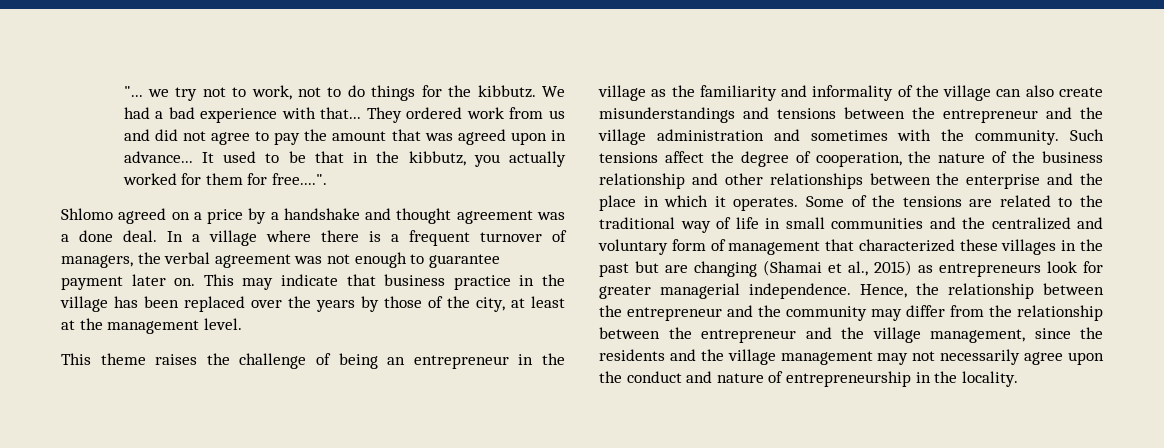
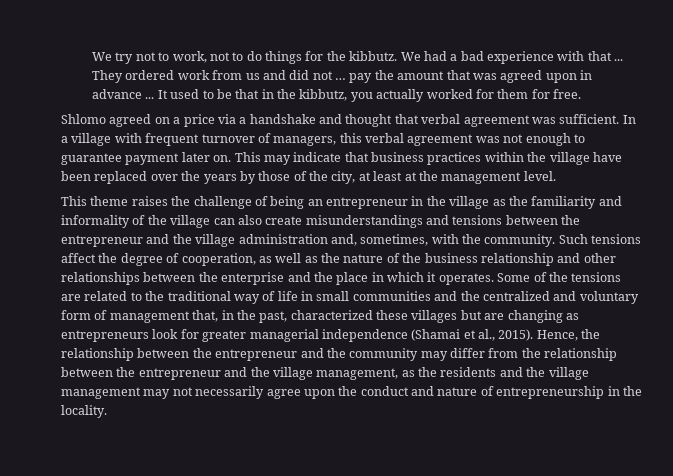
- "... we try not to work, not to do things for the kibbutz.
+ We try not to work, not to do things for the kibbutz.
- We had a bad experience with that...
+ We had a bad experience with that ...
- They ordered work from us and did not agree to pay the amount that was agreed upon in advance...
+ They ordered work from us and did not … pay the amount that was agreed upon in advance ...
- It used to be that in the kibbutz, you actually worked for them for free....".
+ It used to be that in the kibbutz, you actually worked for them for free.
- Shlomo agreed on a price by a handshake and thought agreement was a done deal. In a village where there is a frequent turnover of managers, the verbal agreement was not enough to guarantee payment later on.
+ Shlomo agreed on a price via a handshake and thought that verbal agreement was sufficient. In a village with frequent turnover of managers, this verbal agreement was not enough to guarantee payment later on.
- This may indicate that business practice in the village has been replaced over the years by those of the city, at least at the management level.
+ This may indicate that business practices within the village have been replaced over the years by those of the city, at least at the management level.
- This theme raises the challenge of being an entrepreneur in the village as the familiarity and informality of the village can also create misunderstandings and tensions between the entrepreneur and the village administration and sometimes with the community.
+ This theme raises the challenge of being an entrepreneur in the village as the familiarity and informality of the village can also create misunderstandings and tensions between the entrepreneur and the village administration and, sometimes, with the community.
- Such tensions affect the degree of cooperation, the nature of the business relationship and other relationships between the enterprise and the place in which it operates.
+ Such tensions affect the degree of cooperation, as well as the nature of the business relationship and other relationships between the enterprise and the place in which it operates.
- Some of the tensions are related to the traditional way of life in small communities and the centralized and voluntary form of management that characterized these villages in the past but are changing (Shamai et al., 2015) as entrepreneurs look for greater managerial independence.
+ Some of the tensions are related to the traditional way of life in small communities and the centralized and voluntary form of management that, in the past, characterized these villages but are changing as entrepreneurs look for greater managerial independence (Shamai et al., 2015).
- Hence, the relationship between the entrepreneur and the community may differ from the relationship between the entrepreneur and the village management, since the residents and the village management may not necessarily agree upon the conduct and nature of entrepreneurship in the locality.
+ Hence, the relationship between the entrepreneur and the community may differ from the relationship between the entrepreneur and the village management, as the residents and the village management may not necessarily agree upon the conduct and nature of entrepreneurship in the locality.

